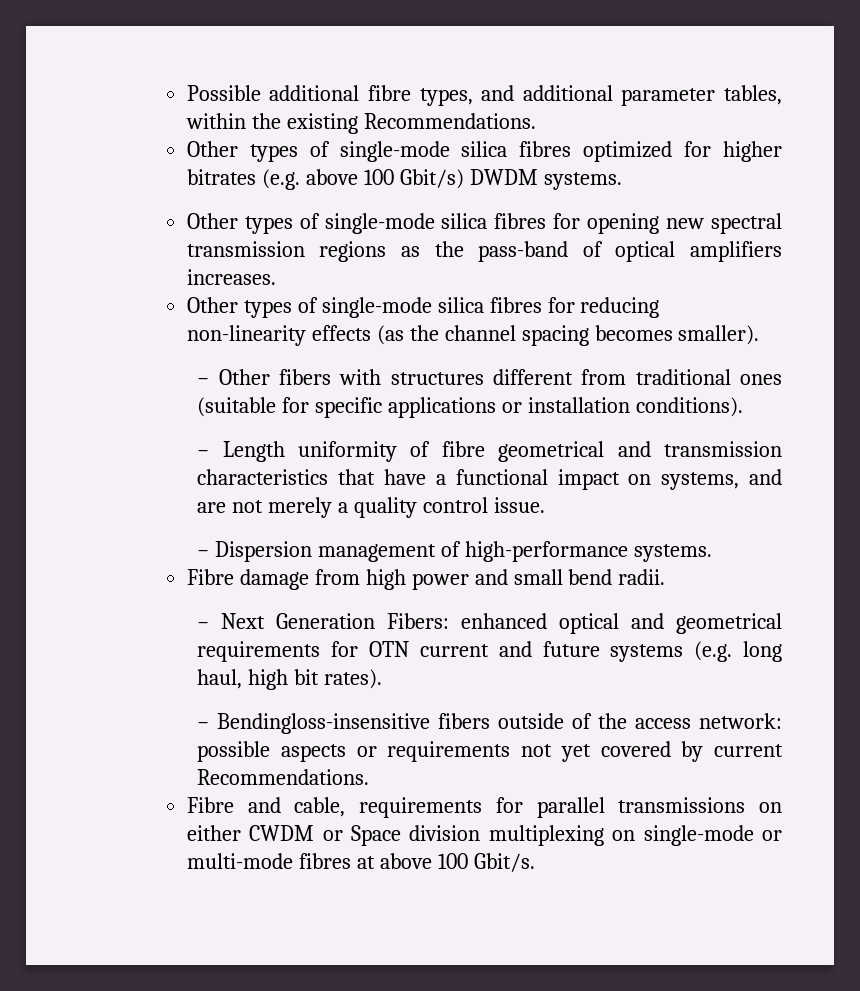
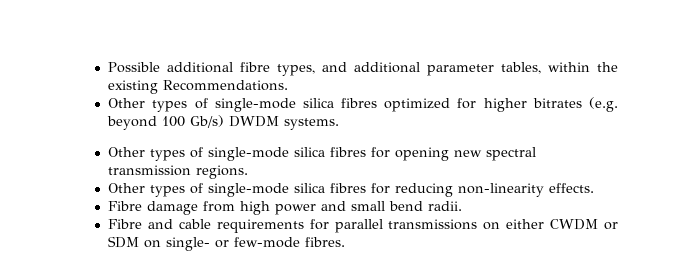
- Other types of single-mode silica fibres optimized for higher bitrates (e.g. above 100 Gbit/s) DWDM systems.
+ Other types of single-mode silica fibres optimized for higher bitrates (e.g. beyond 100 Gb/s) DWDM systems.
- Other types of single-mode silica fibres for opening new spectral transmission regions as the pass-band of optical amplifiers increases.
+ Other types of single-mode silica fibres for opening new spectral transmission regions.
- Other types of single-mode silica fibres for reducing non-linearity effects (as the channel spacing becomes smaller).
- − Other fibers with structures different from traditional ones (suitable for specific applications or installation conditions).
- − Length uniformity of fibre geometrical and transmission characteristics that have a functional impact on systems, and are not merely a quality control issue.
- − Dispersion management of high-performance systems.
+ Other types of single-mode silica fibres for reducing non-linearity effects.
- − Next Generation Fibers: enhanced optical and geometrical requirements for OTN current and future systems (e.g. long haul, high bit rates).
- − Bendingloss-insensitive fibers outside of the access network: possible aspects or requirements not yet covered by current Recommendations.
- Fibre and cable, requirements for parallel transmissions on either CWDM or Space division multiplexing on single-mode or multi-mode fibres at above 100 Gbit/s.
+ Fibre and cable requirements for parallel transmissions on either CWDM or SDM on single- or few-mode fibres.

